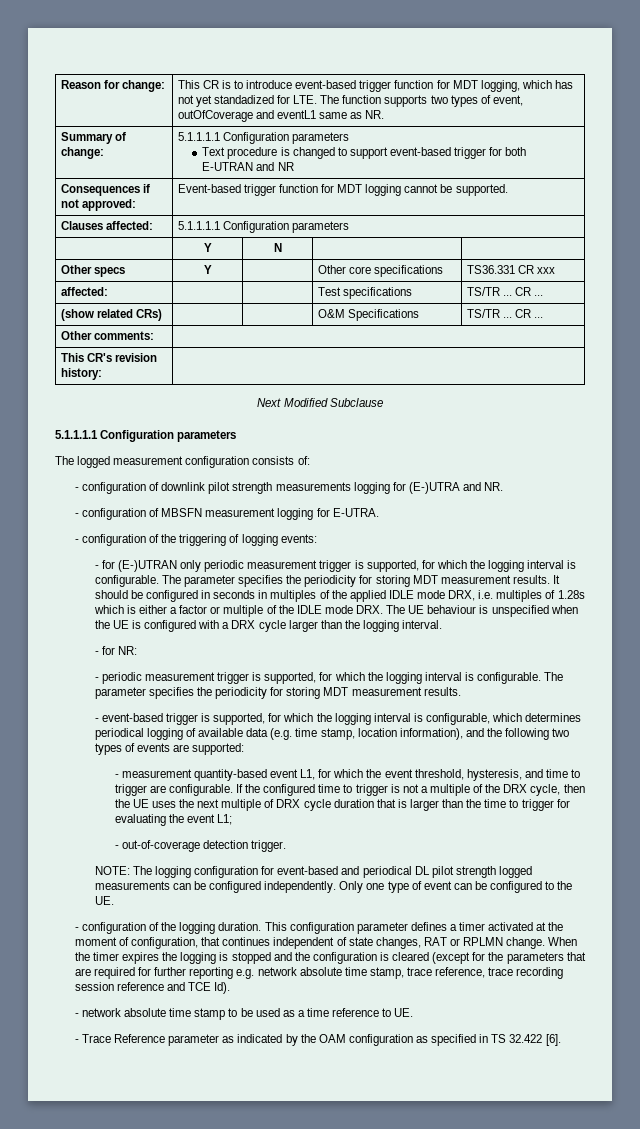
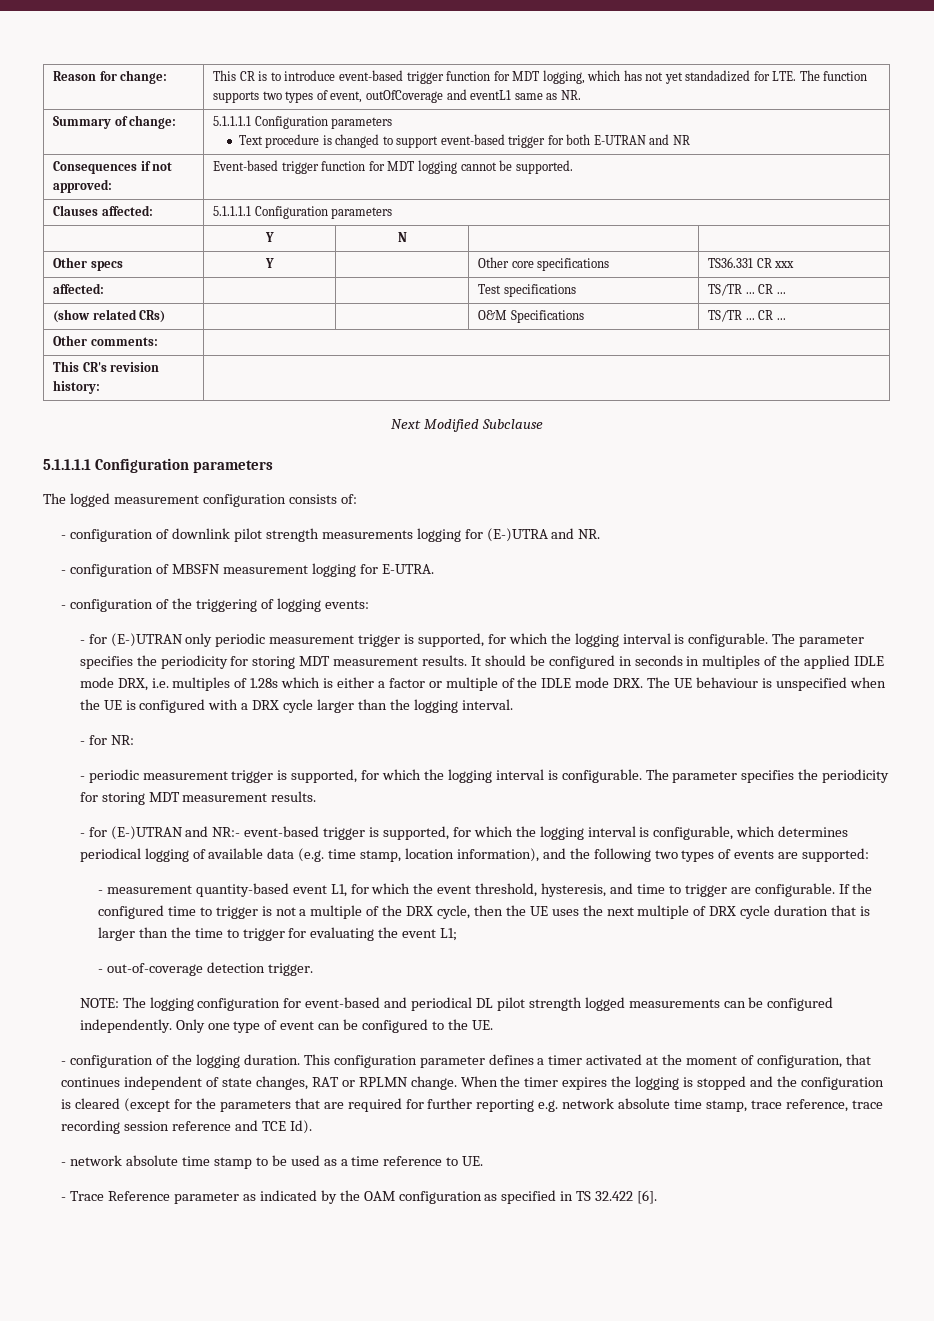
- - event-based trigger is supported, for which the logging interval is configurable, which determines periodical logging of available data (e.g. time stamp, location information), and the following two types of events are supported:
+ - for (E-)UTRAN and NR:- event-based trigger is supported, for which the logging interval is configurable, which determines periodical logging of available data (e.g. time stamp, location information), and the following two types of events are supported:

